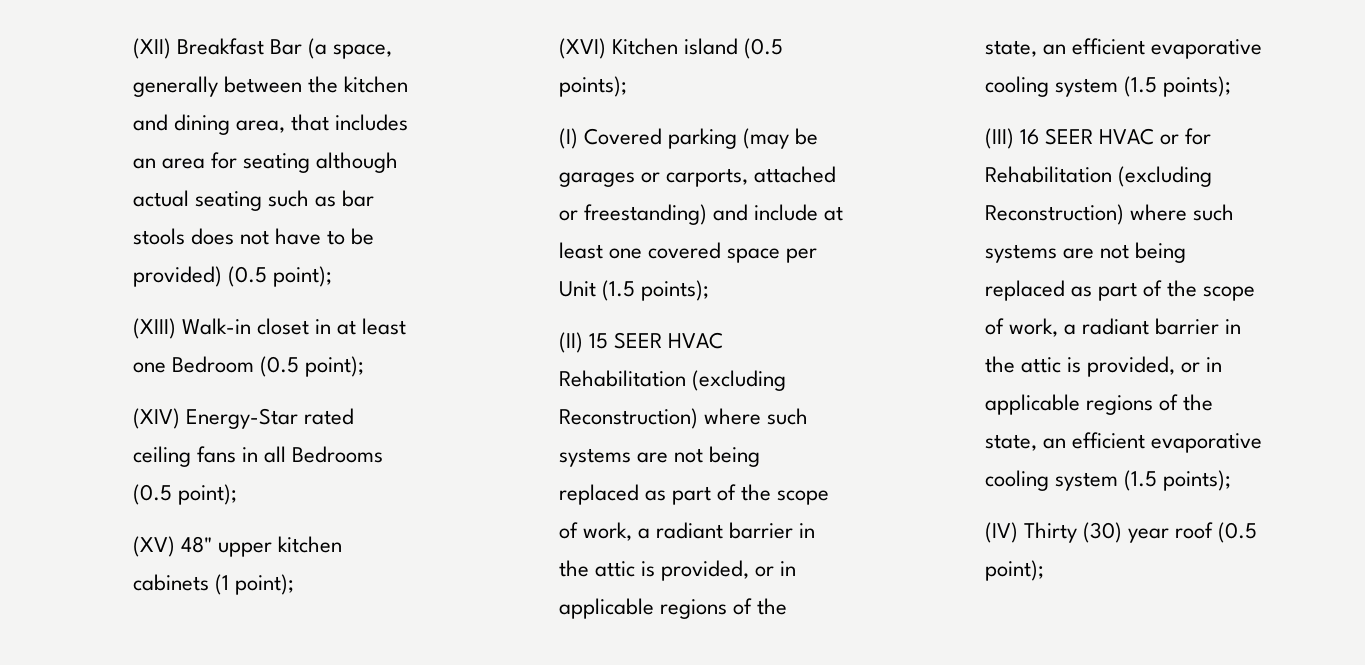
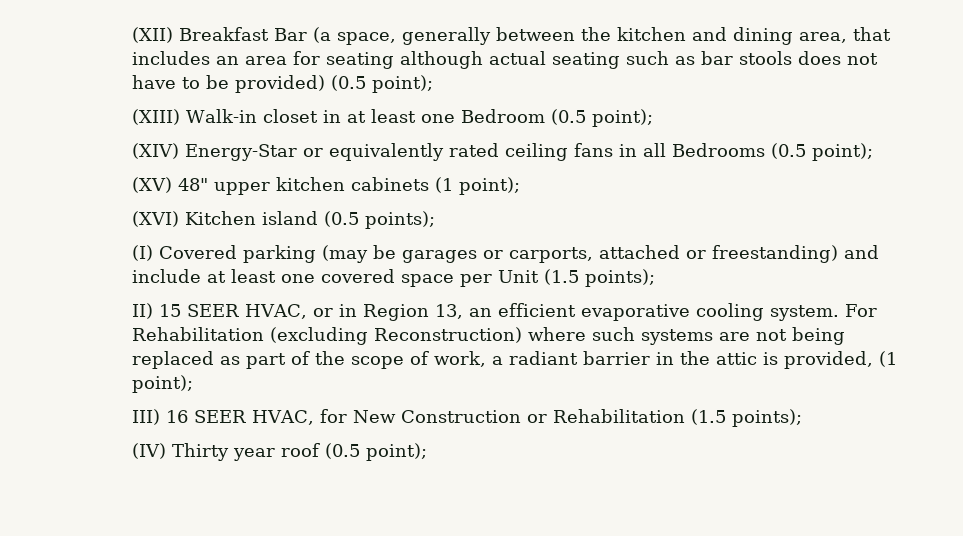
- (XIV) Energy-Star rated ceiling fans in all Bedrooms (0.5 point);
+ (XIV) Energy-Star or equivalently rated ceiling fans in all Bedrooms (0.5 point);
- (II) 15 SEER HVAC Rehabilitation (excluding Reconstruction) where such systems are not being replaced as part of the scope of work, a radiant barrier in the attic is provided, or in applicable regions of the state, an efficient evaporative cooling system (1.5 points);
- (III) 16 SEER HVAC or for Rehabilitation (excluding Reconstruction) where such systems are not being replaced as part of the scope of work, a radiant barrier in the attic is provided, or in applicable regions of the state, an efficient evaporative cooling system (1.5 points);
+ II) 15 SEER HVAC, or in Region 13, an efficient evaporative cooling system. For Rehabilitation (excluding Reconstruction) where such systems are not being replaced as part of the scope of work, a radiant barrier in the attic is provided, (1 point);
+ III) 16 SEER HVAC, for New Construction or Rehabilitation (1.5 points);
- (IV) Thirty (30) year roof (0.5 point);
+ (IV) Thirty year roof (0.5 point);

